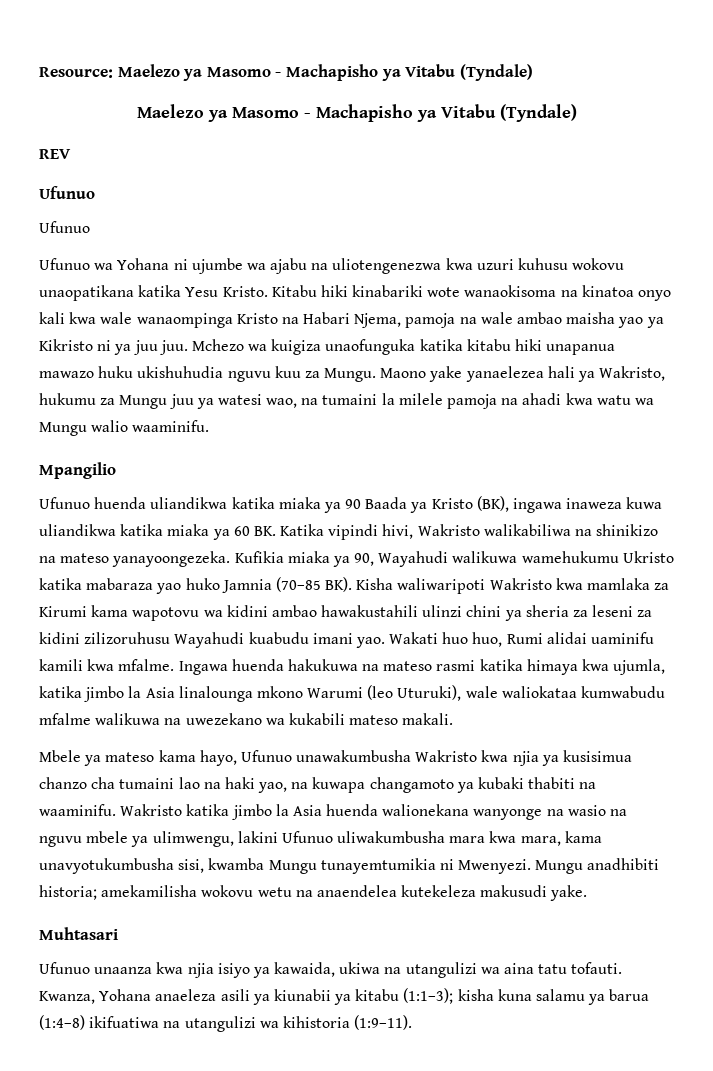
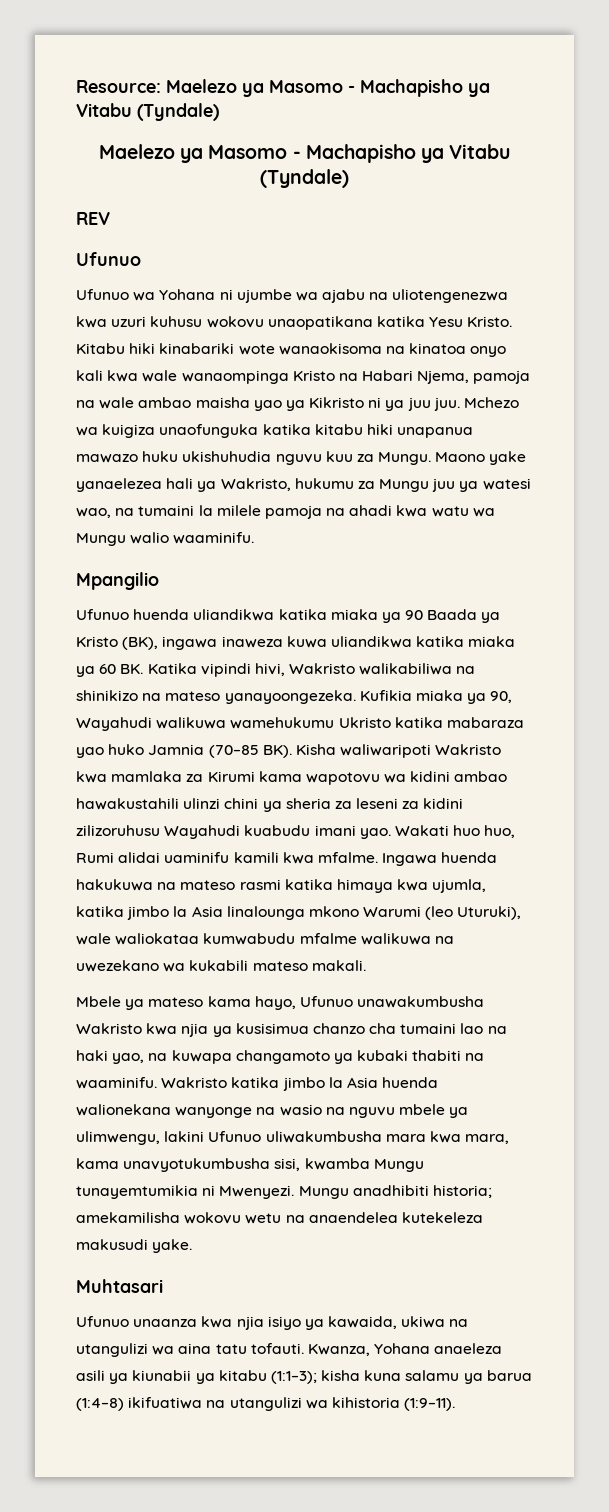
  REV
- Ufunuo

